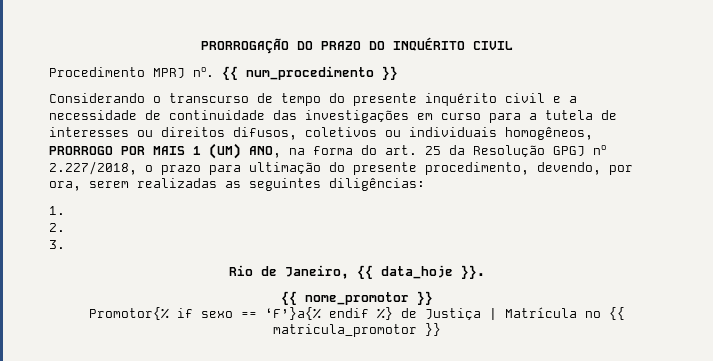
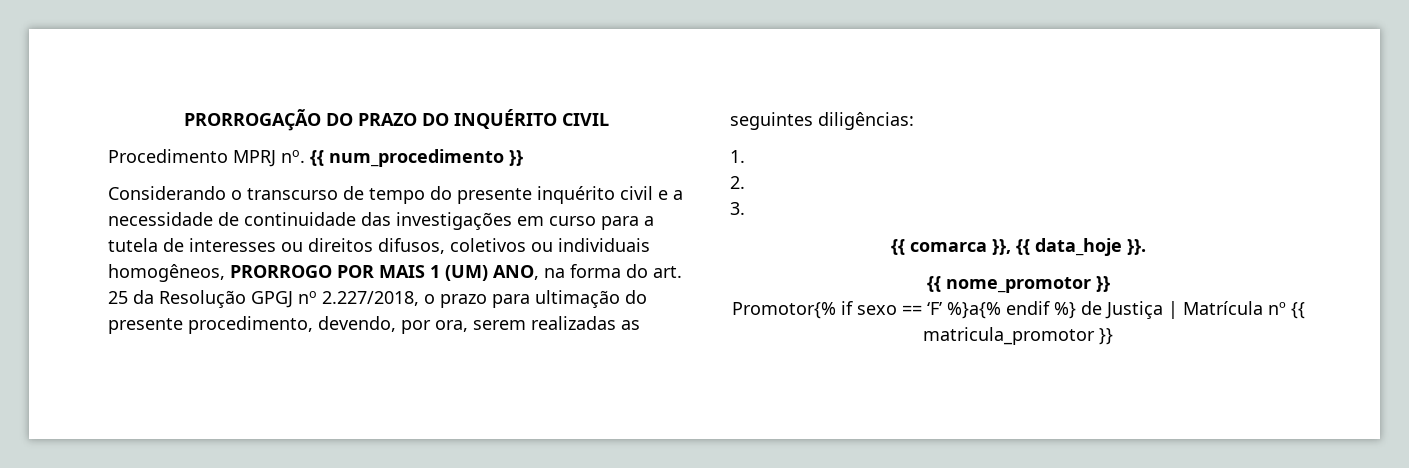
- Rio de Janeiro, {{ data_hoje }}.
+ {{ comarca }}, {{ data_hoje }}.
- Promotor{% if sexo == ‘F’}a{% endif %} de Justiça | Matrícula nº {{ matricula_promotor }}
+ Promotor{% if sexo == ‘F’ %}a{% endif %} de Justiça | Matrícula nº {{ matricula_promotor }}

